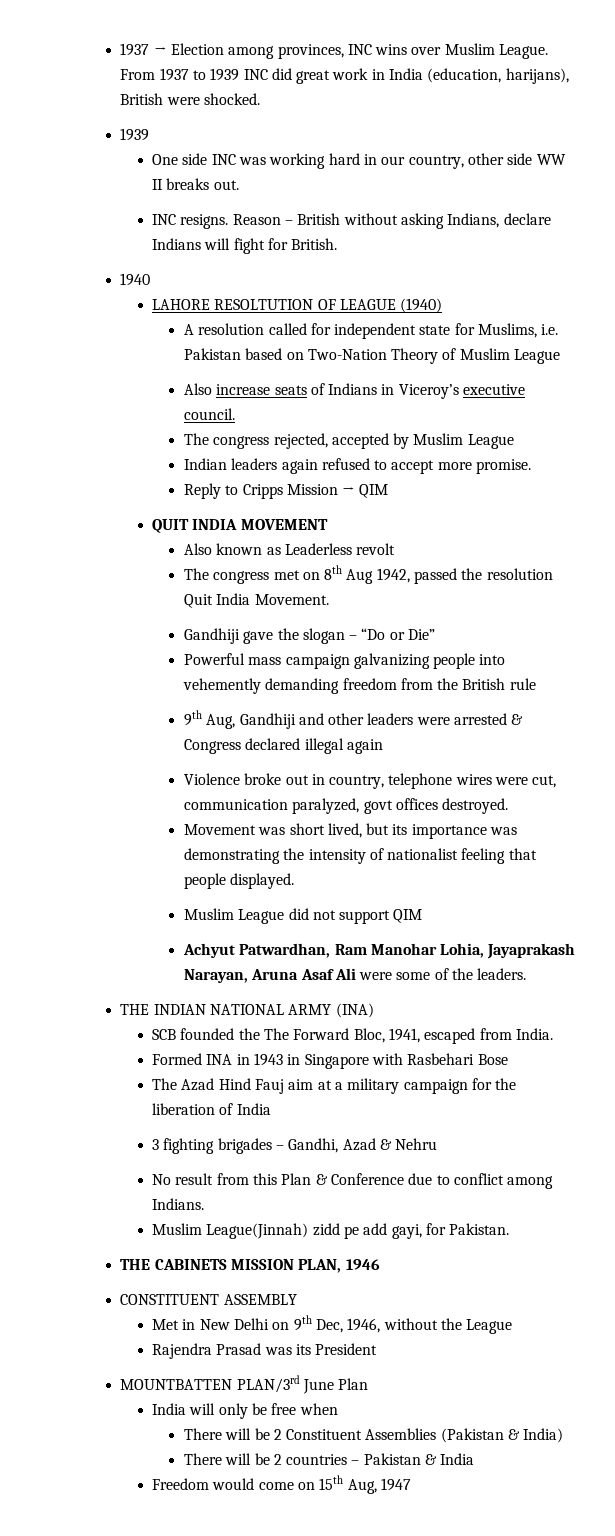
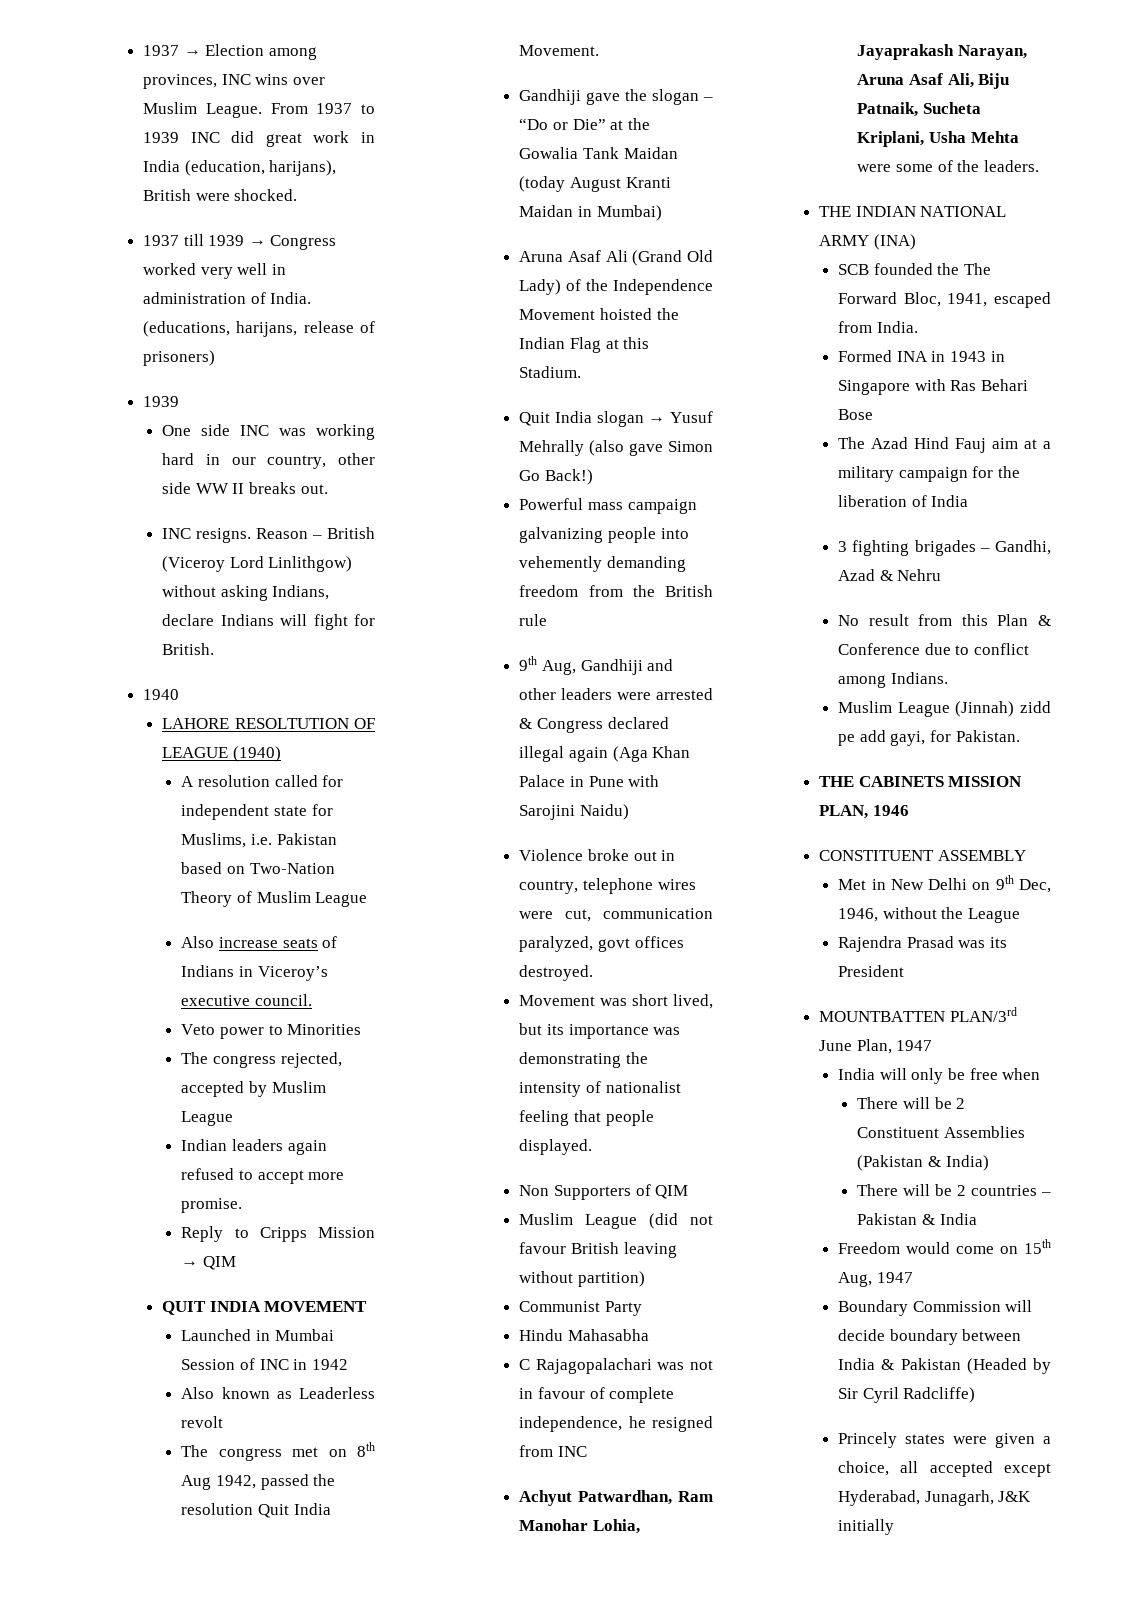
+ 1937 till 1939 → Congress worked very well in administration of India. (educations, harijans, release of prisoners)
- Reason – British without asking Indians, declare Indians will fight for British.
+ Reason – British (Viceroy Lord Linlithgow) without asking Indians, declare Indians will fight for British.
+ Veto power to Minorities
+ Launched in Mumbai Session of INC in 1942
- Gandhiji gave the slogan – “Do or Die”
+ Gandhiji gave the slogan – “Do or Die” at the Gowalia Tank Maidan (today August Kranti Maidan in Mumbai)
+ Aruna Asaf Ali (Grand Old Lady) of the Independence Movement hoisted the Indian Flag at this Stadium.
+ Quit India slogan → Yusuf Mehrally (also gave Simon Go Back!)
- 9th Aug, Gandhiji and other leaders were arrested & Congress declared illegal again
+ 9th Aug, Gandhiji and other leaders were arrested & Congress declared illegal again (Aga Khan Palace in Pune with Sarojini Naidu)
- Muslim League did not support QIM
+ Non Supporters of QIM
+ Muslim League (did not favour British leaving without partition)
+ Communist Party
+ Hindu Mahasabha
+ C Rajagopalachari was not in favour of complete independence, he resigned from INC
- Achyut Patwardhan, Ram Manohar Lohia, Jayaprakash Narayan, Aruna Asaf Ali were some of the leaders.
+ Achyut Patwardhan, Ram Manohar Lohia, Jayaprakash Narayan, Aruna Asaf Ali, Biju Patnaik, Sucheta Kriplani, Usha Mehta were some of the leaders.
- Formed INA in 1943 in Singapore with Rasbehari Bose
+ Formed INA in 1943 in Singapore with Ras Behari Bose
- Muslim League(Jinnah) zidd pe add gayi, for Pakistan.
+ Muslim League (Jinnah) zidd pe add gayi, for Pakistan.
- MOUNTBATTEN PLAN/3rd June Plan
+ MOUNTBATTEN PLAN/3rd June Plan, 1947
+ Boundary Commission will decide boundary between India & Pakistan (Headed by Sir Cyril Radcliffe)
+ Princely states were given a choice, all accepted except Hyderabad, Junagarh, J&K initially

